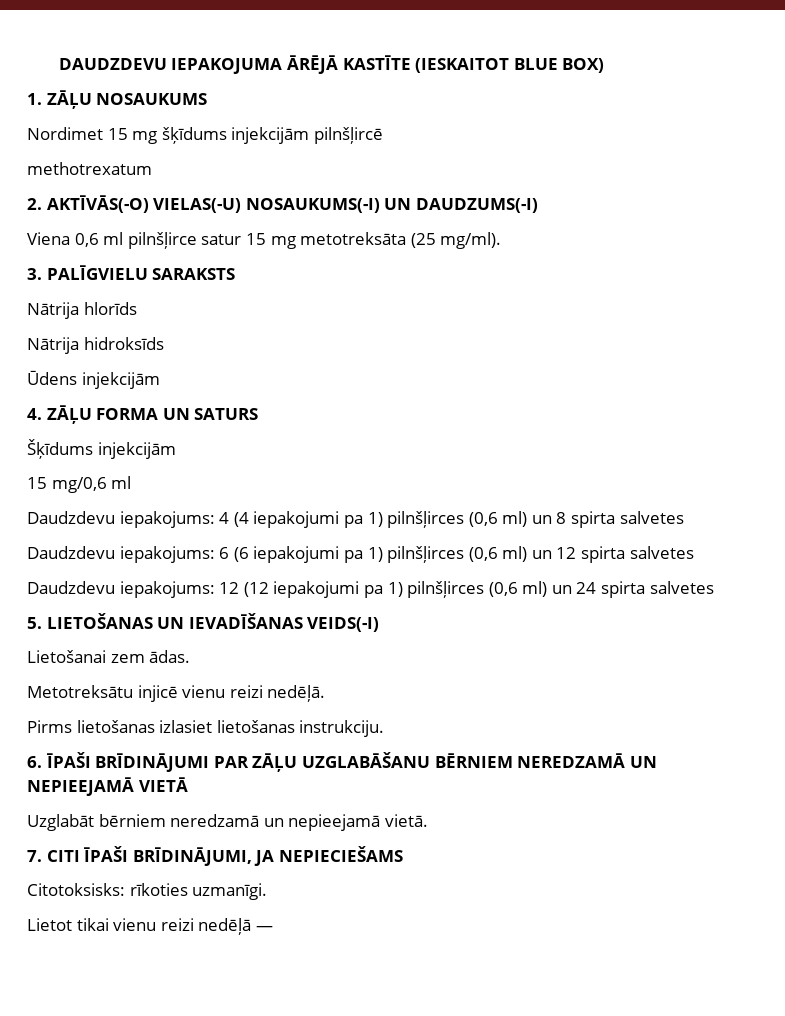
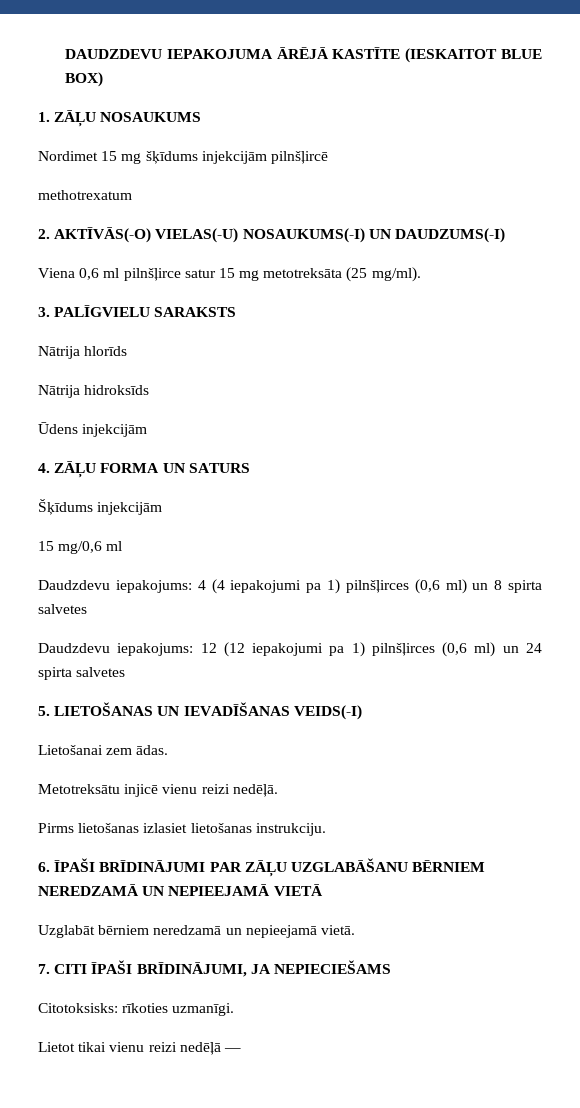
- Daudzdevu iepakojums: 6 (6 iepakojumi pa 1) pilnšļirces (0,6 ml) un 12 spirta salvetes

